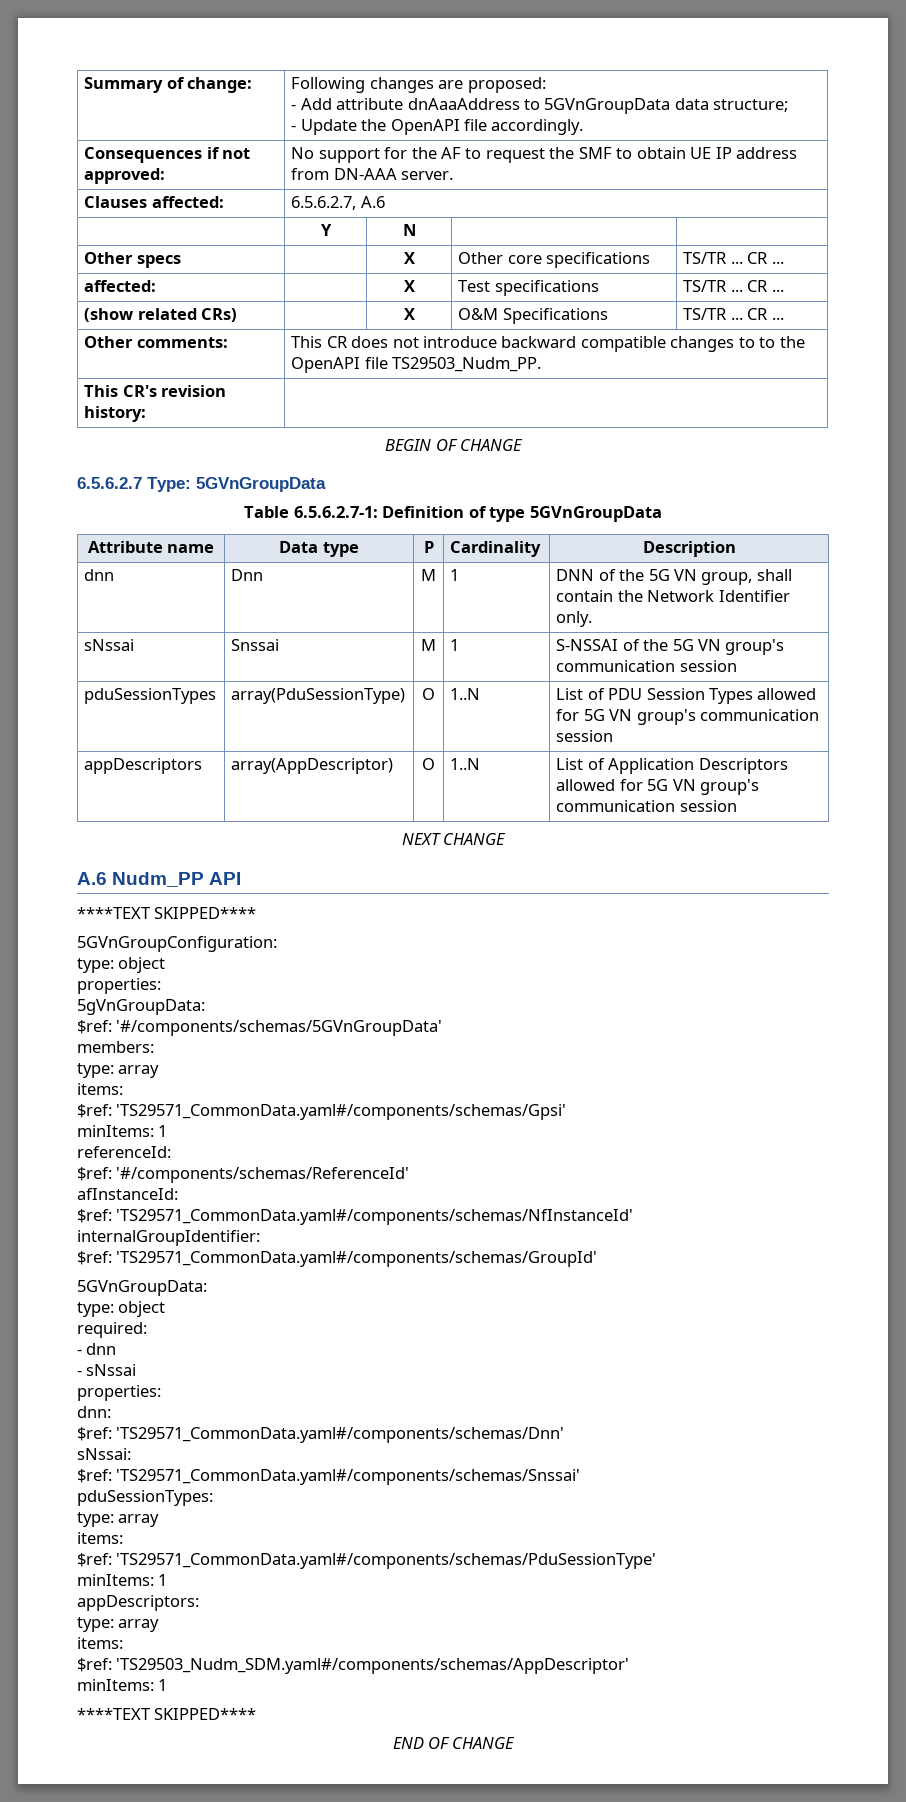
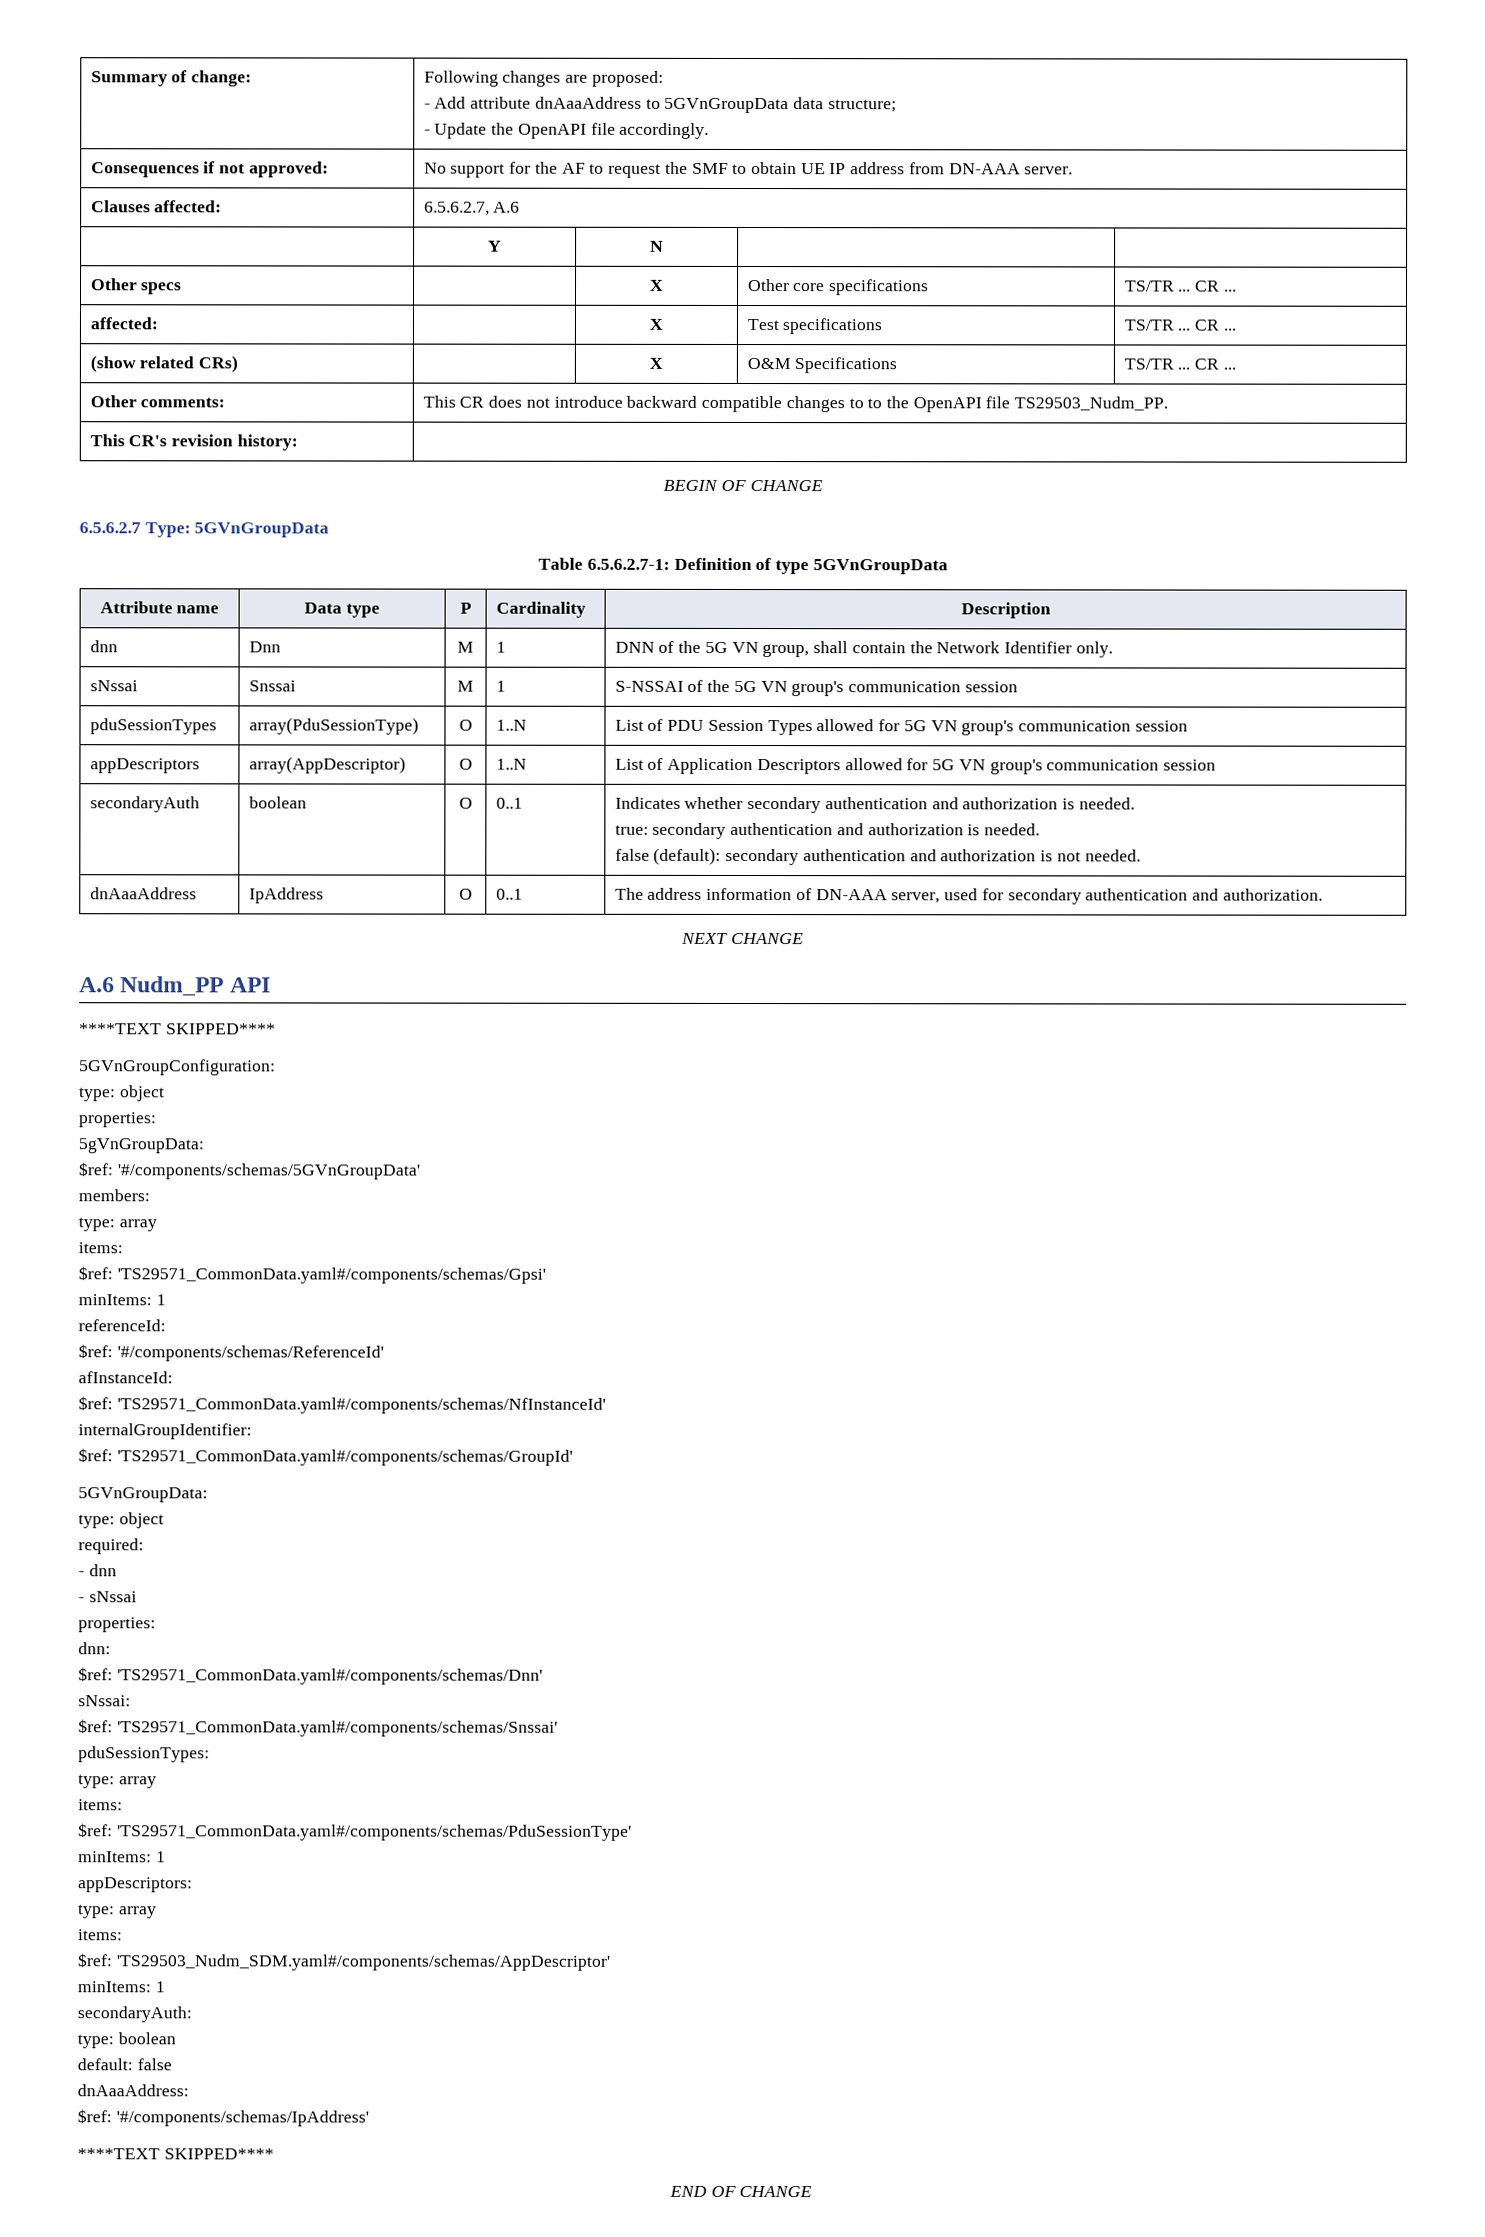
+ secondaryAuth | boolean | O | 0..1 | Indicates whether secondary authentication and authorization is needed.
+ true: secondary authentication and authorization is needed.
+ false (default): secondary authentication and authorization is not needed.
+ dnAaaAddress | IpAddress | O | 0..1 | The address information of DN-AAA server, used for secondary authentication and authorization.
+ secondaryAuth:
+ type: boolean
+ default: false
+ dnAaaAddress:
+ $ref: '#/components/schemas/IpAddress'

